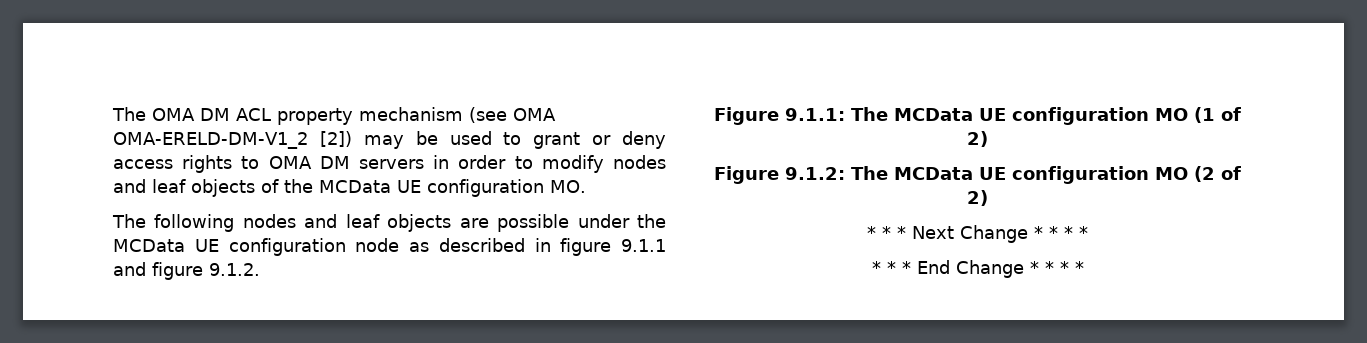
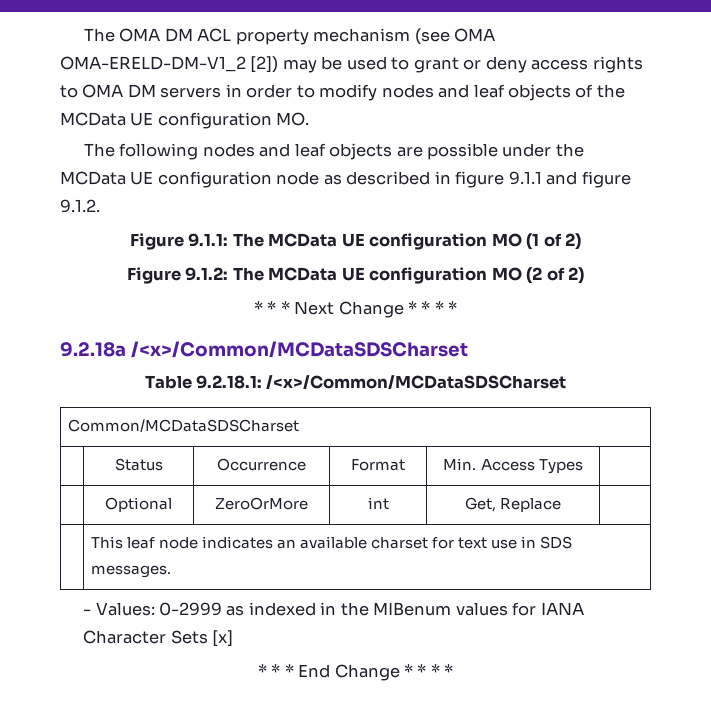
+ 9.2.18a /<x>/Common/MCDataSDSCharset
+ Table 9.2.18.1: /<x>/Common/MCDataSDSCharset
+ Common/MCDataSDSCharset
+ | Status | Occurrence | Format | Min. Access Types |
+ | Optional | ZeroOrMore | int | Get, Replace |
+ | This leaf node indicates an available charset for text use in SDS messages.
+ - Values: 0-2999 as indexed in the MIBenum values for IANA Character Sets [x]

